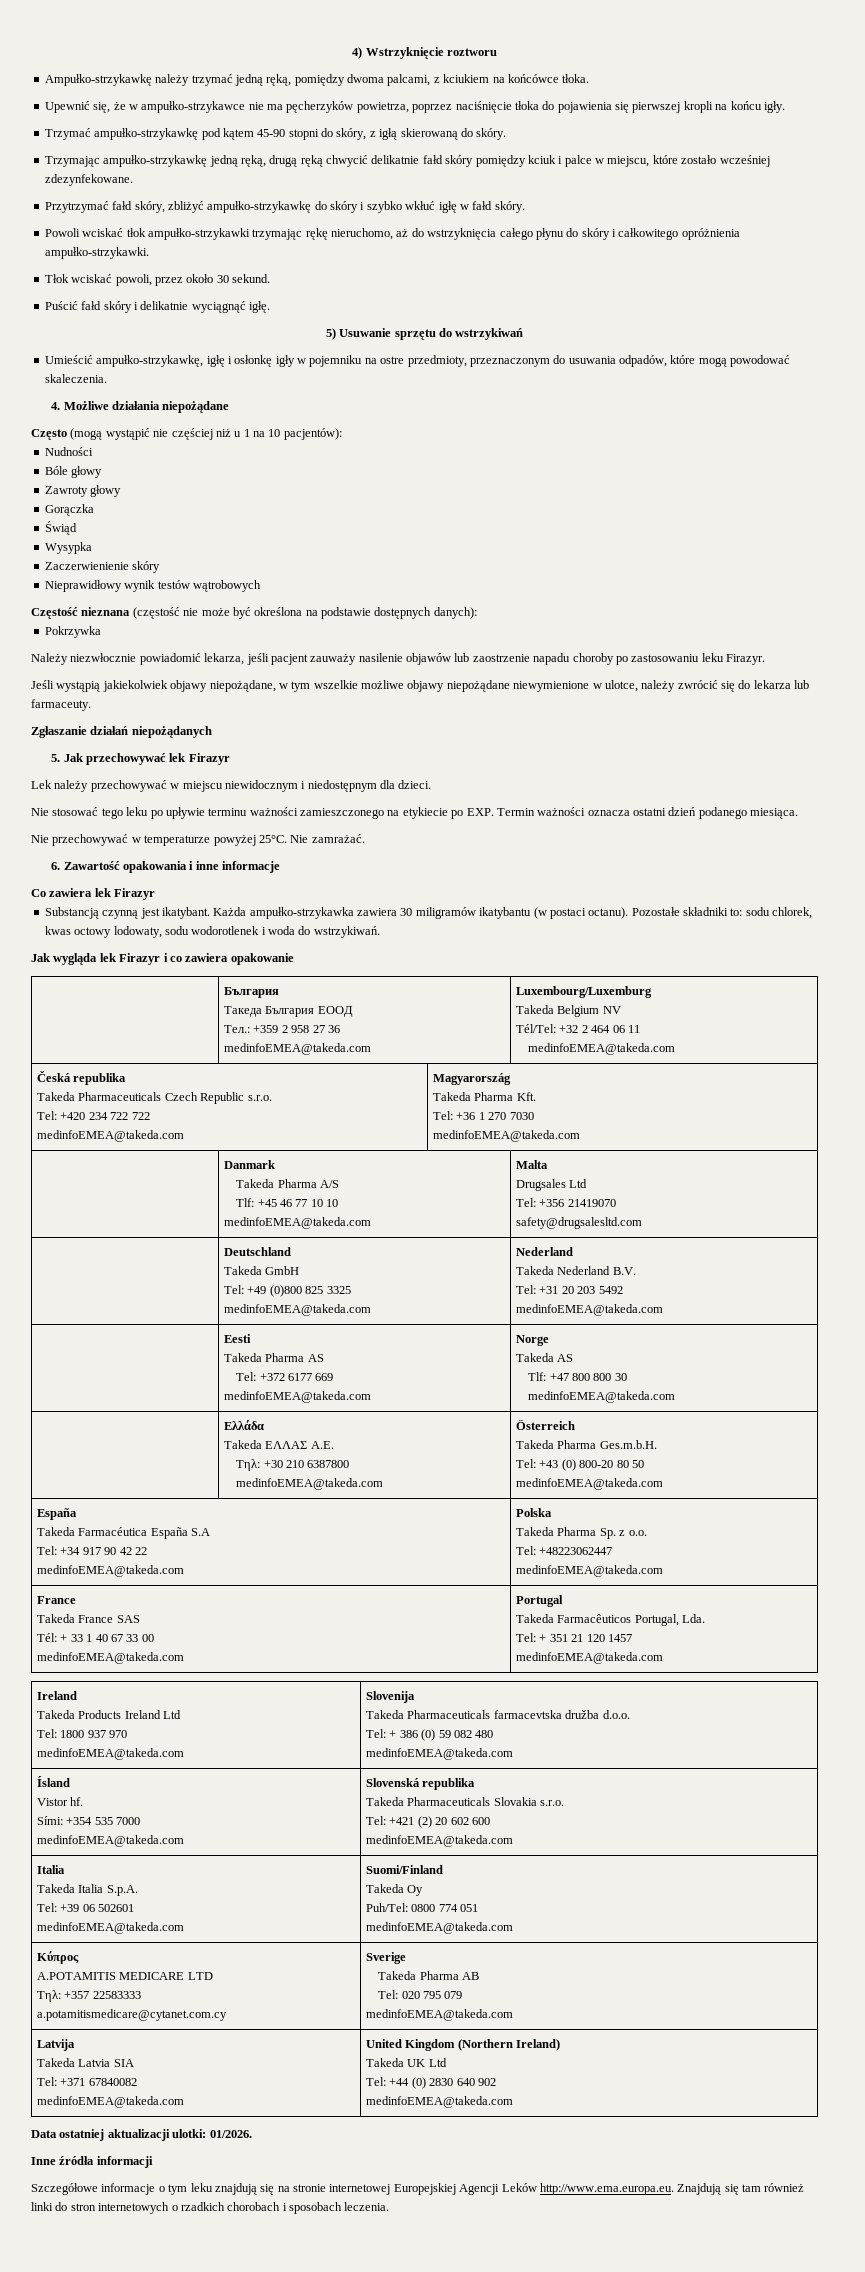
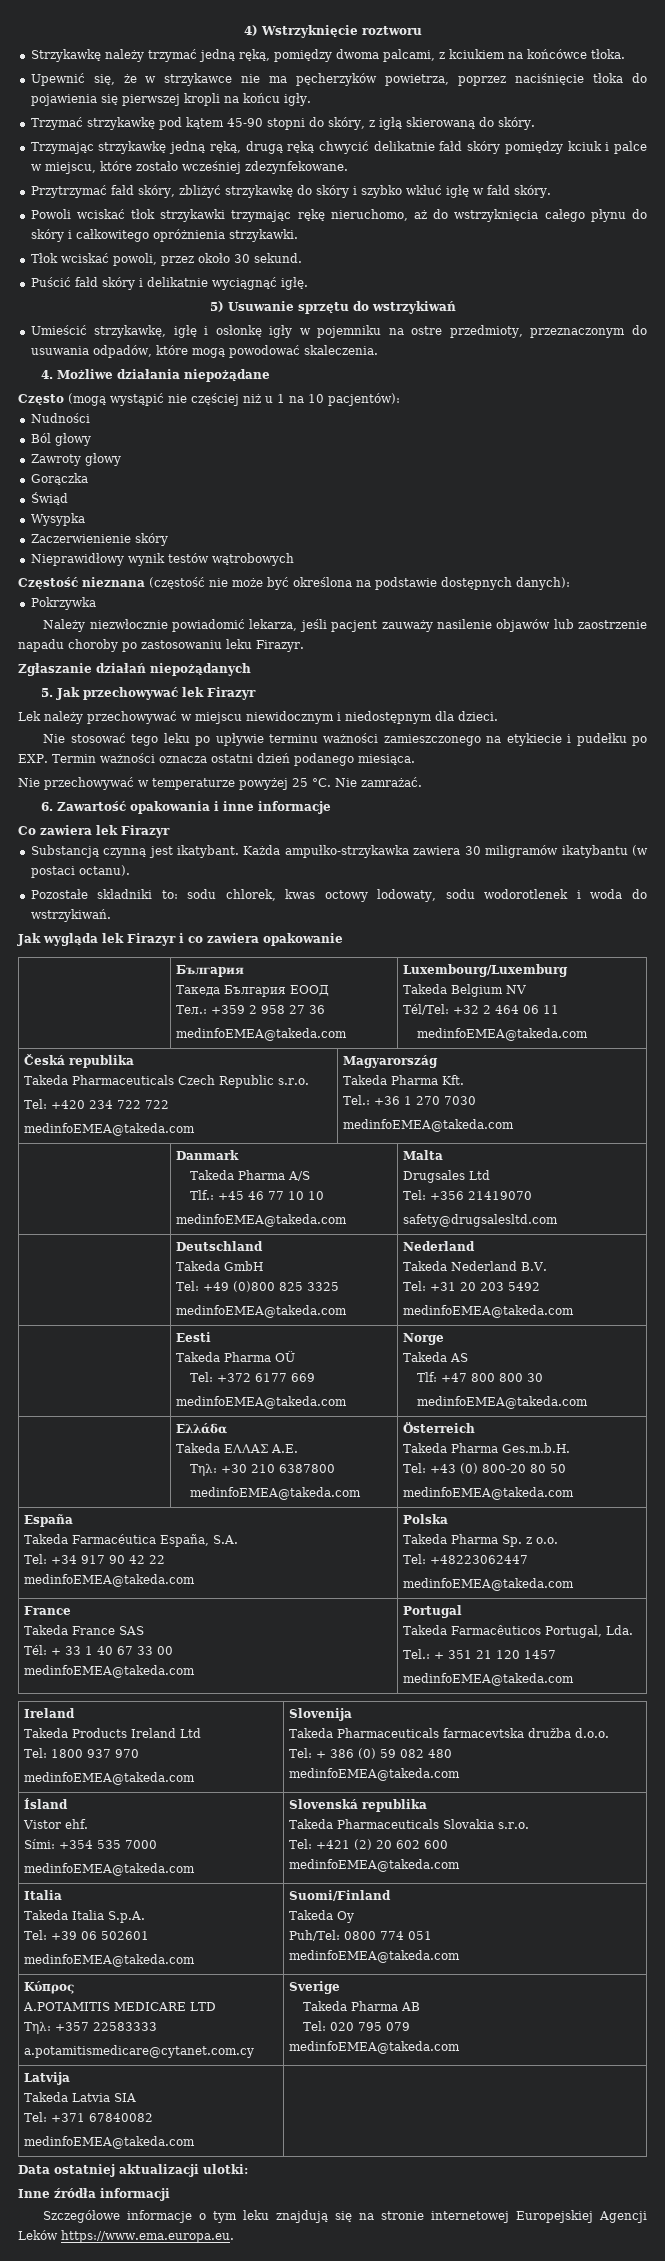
- Ampułko-strzykawkę należy trzymać jedną ręką, pomiędzy dwoma palcami, z kciukiem na końcówce tłoka.
+ Strzykawkę należy trzymać jedną ręką, pomiędzy dwoma palcami, z kciukiem na końcówce tłoka.
- Upewnić się, że w ampułko-strzykawce nie ma pęcherzyków powietrza, poprzez naciśnięcie tłoka do pojawienia się pierwszej kropli na końcu igły.
+ Upewnić się, że w strzykawce nie ma pęcherzyków powietrza, poprzez naciśnięcie tłoka do pojawienia się pierwszej kropli na końcu igły.
- Trzymać ampułko-strzykawkę pod kątem 45-90 stopni do skóry, z igłą skierowaną do skóry.
+ Trzymać strzykawkę pod kątem 45-90 stopni do skóry, z igłą skierowaną do skóry.
- Trzymając ampułko-strzykawkę jedną ręką, drugą ręką chwycić delikatnie fałd skóry pomiędzy kciuk i palce w miejscu, które zostało wcześniej zdezynfekowane.
+ Trzymając strzykawkę jedną ręką, drugą ręką chwycić delikatnie fałd skóry pomiędzy kciuk i palce w miejscu, które zostało wcześniej zdezynfekowane.
- Przytrzymać fałd skóry, zbliżyć ampułko-strzykawkę do skóry i szybko wkłuć igłę w fałd skóry.
+ Przytrzymać fałd skóry, zbliżyć strzykawkę do skóry i szybko wkłuć igłę w fałd skóry.
- Powoli wciskać tłok ampułko-strzykawki trzymając rękę nieruchomo, aż do wstrzyknięcia całego płynu do skóry i całkowitego opróżnienia ampułko-strzykawki.
+ Powoli wciskać tłok strzykawki trzymając rękę nieruchomo, aż do wstrzyknięcia całego płynu do skóry i całkowitego opróżnienia strzykawki.
- Umieścić ampułko-strzykawkę, igłę i osłonkę igły w pojemniku na ostre przedmioty, przeznaczonym do usuwania odpadów, które mogą powodować skaleczenia.
+ Umieścić strzykawkę, igłę i osłonkę igły w pojemniku na ostre przedmioty, przeznaczonym do usuwania odpadów, które mogą powodować skaleczenia.
- Bóle głowy
+ Ból głowy
- Jeśli wystąpią jakiekolwiek objawy niepożądane, w tym wszelkie możliwe objawy niepożądane niewymienione w ulotce, należy zwrócić się do lekarza lub farmaceuty.
- Nie stosować tego leku po upływie terminu ważności zamieszczonego na etykiecie po EXP. Termin ważności oznacza ostatni dzień podanego miesiąca.
+ Nie stosować tego leku po upływie terminu ważności zamieszczonego na etykiecie i pudełku po EXP. Termin ważności oznacza ostatni dzień podanego miesiąca.
- Nie przechowywać w temperaturze powyżej 25°C.
+ Nie przechowywać w temperaturze powyżej 25 °C.
- Każda ampułko-strzykawka zawiera 30 miligramów ikatybantu (w postaci octanu). Pozostałe składniki to: sodu chlorek, kwas octowy lodowaty, sodu wodorotlenek i woda do wstrzykiwań.
+ Każda ampułko-strzykawka zawiera 30 miligramów ikatybantu (w postaci octanu).
+ Pozostałe składniki to: sodu chlorek, kwas octowy lodowaty, sodu wodorotlenek i woda do wstrzykiwań.
  Česká republika
  Takeda Pharmaceuticals Czech Republic s.r.o.
  Tel: +420 234 722 722
  medinfoEMEA@takeda.com | Magyarország
  Takeda Pharma Kft.
- Tel: +36 1 270 7030
+ Tel.: +36 1 270 7030
  | Danmark
  Takeda Pharma A/S
- Tlf: +45 46 77 10 10
+ Tlf.: +45 46 77 10 10
  | Eesti
- Takeda Pharma AS
+ Takeda Pharma OÜ
  | Ελλάδα
  Τakeda ΕΛΛΑΣ Α.Ε.
  Tηλ: +30 210 6387800
  medinfoEMEA@takeda.com | Österreich
  Takeda Pharma Ges.m.b.H.
  Tel: +43 (0) 800-20 80 50
  medinfoEMEA@takeda.com
  España
- Takeda Farmacéutica España S.A
+ Takeda Farmacéutica España, S.A.
  Tel: +34 917 90 42 22
  medinfoEMEA@takeda.com | Polska
  Takeda Pharma Sp. z o.o.
  Tel: +48223062447
  medinfoEMEA@takeda.com
  France
  Takeda France SAS
  Tél: + 33 1 40 67 33 00
  medinfoEMEA@takeda.com | Portugal
  Takeda Farmacêuticos Portugal, Lda.
- Tel: + 351 21 120 1457
+ Tel.: + 351 21 120 1457
  Ísland
- Vistor hf.
+ Vistor ehf.
  Latvija
  Takeda Latvia SIA
  Tel: +371 67840082
- medinfoEMEA@takeda.com | United Kingdom (Northern Ireland)
- Takeda UK Ltd
- Tel: +44 (0) 2830 640 902
- medinfoEMEA@takeda.com
+ medinfoEMEA@takeda.com |
- Data ostatniej aktualizacji ulotki: 01/2026.
+ Data ostatniej aktualizacji ulotki:
- Szczegółowe informacje o tym leku znajdują się na stronie internetowej Europejskiej Agencji Leków http://www.ema.europa.eu. Znajdują się tam również linki do stron internetowych o rzadkich chorobach i sposobach leczenia.
+ Szczegółowe informacje o tym leku znajdują się na stronie internetowej Europejskiej Agencji Leków https://www.ema.europa.eu.

